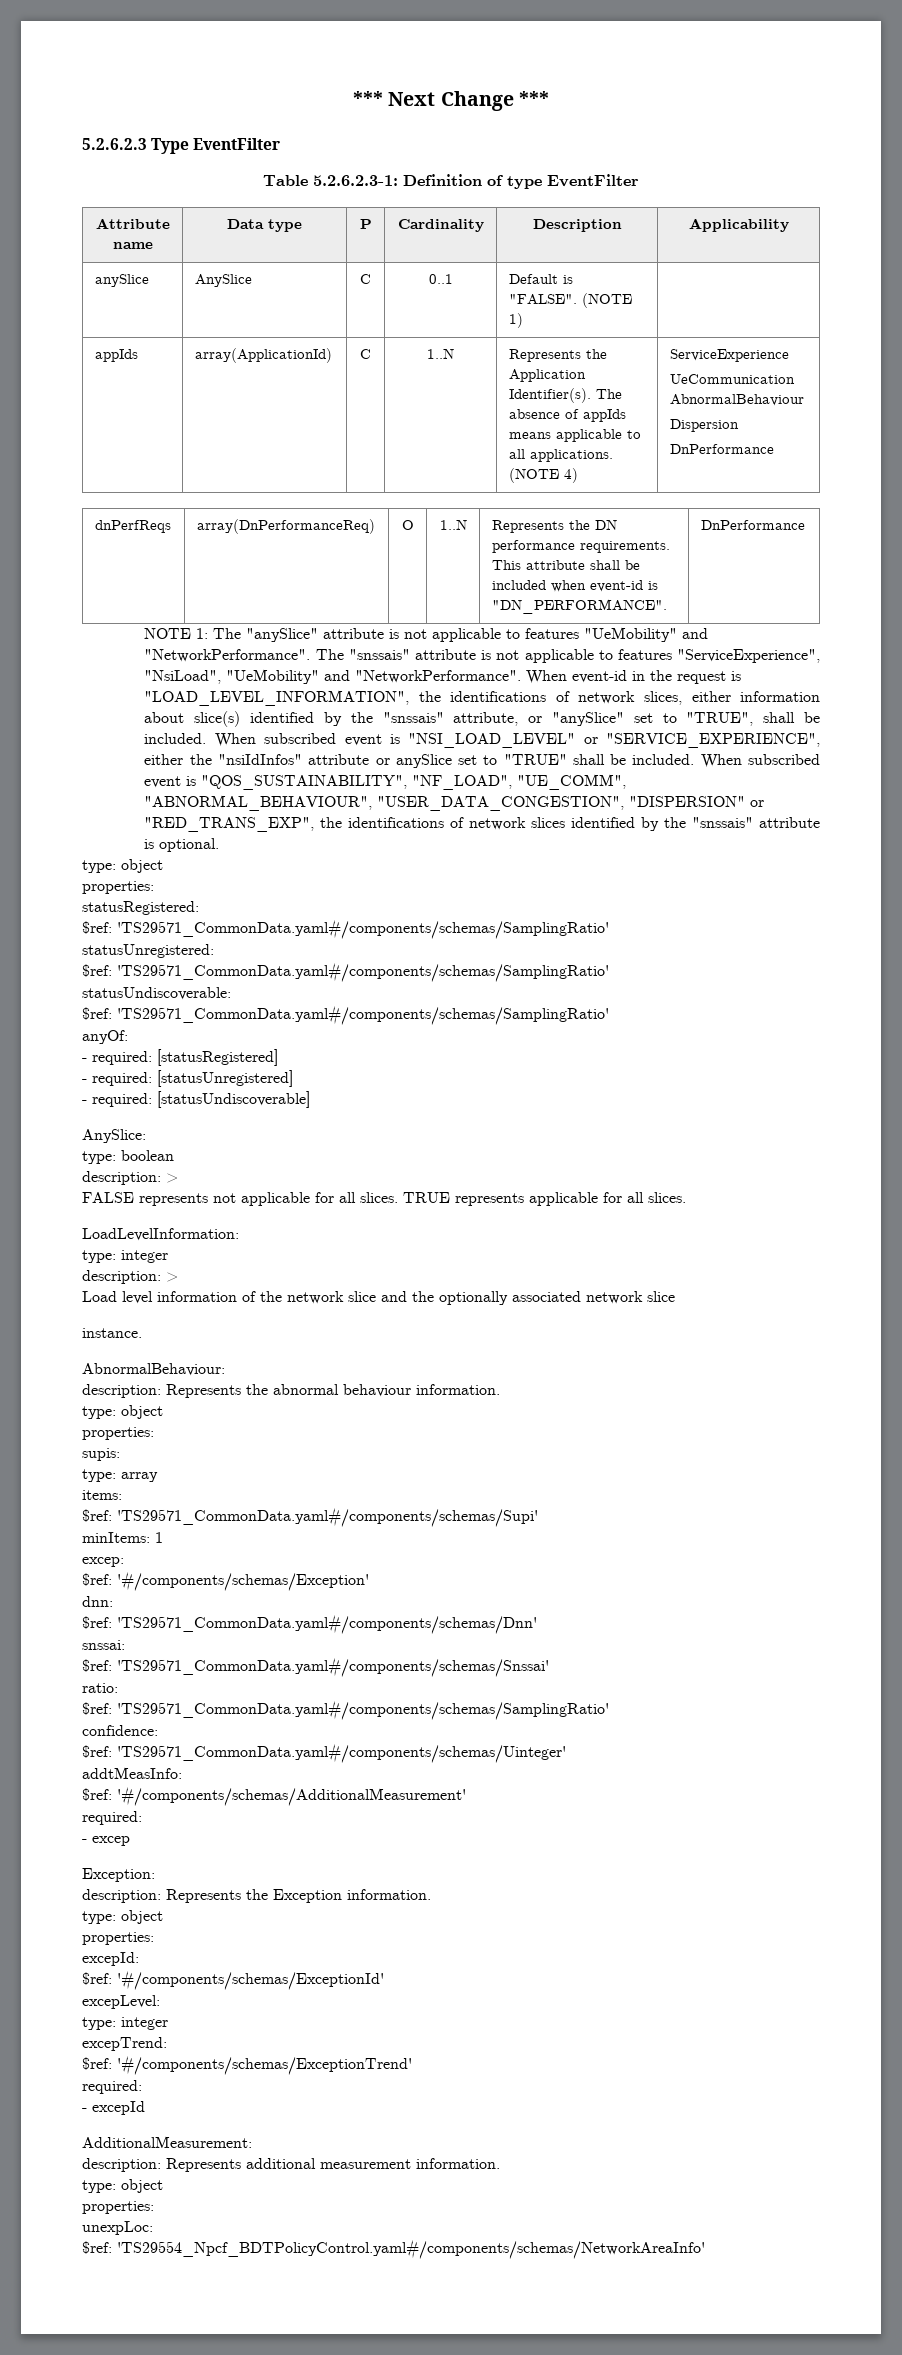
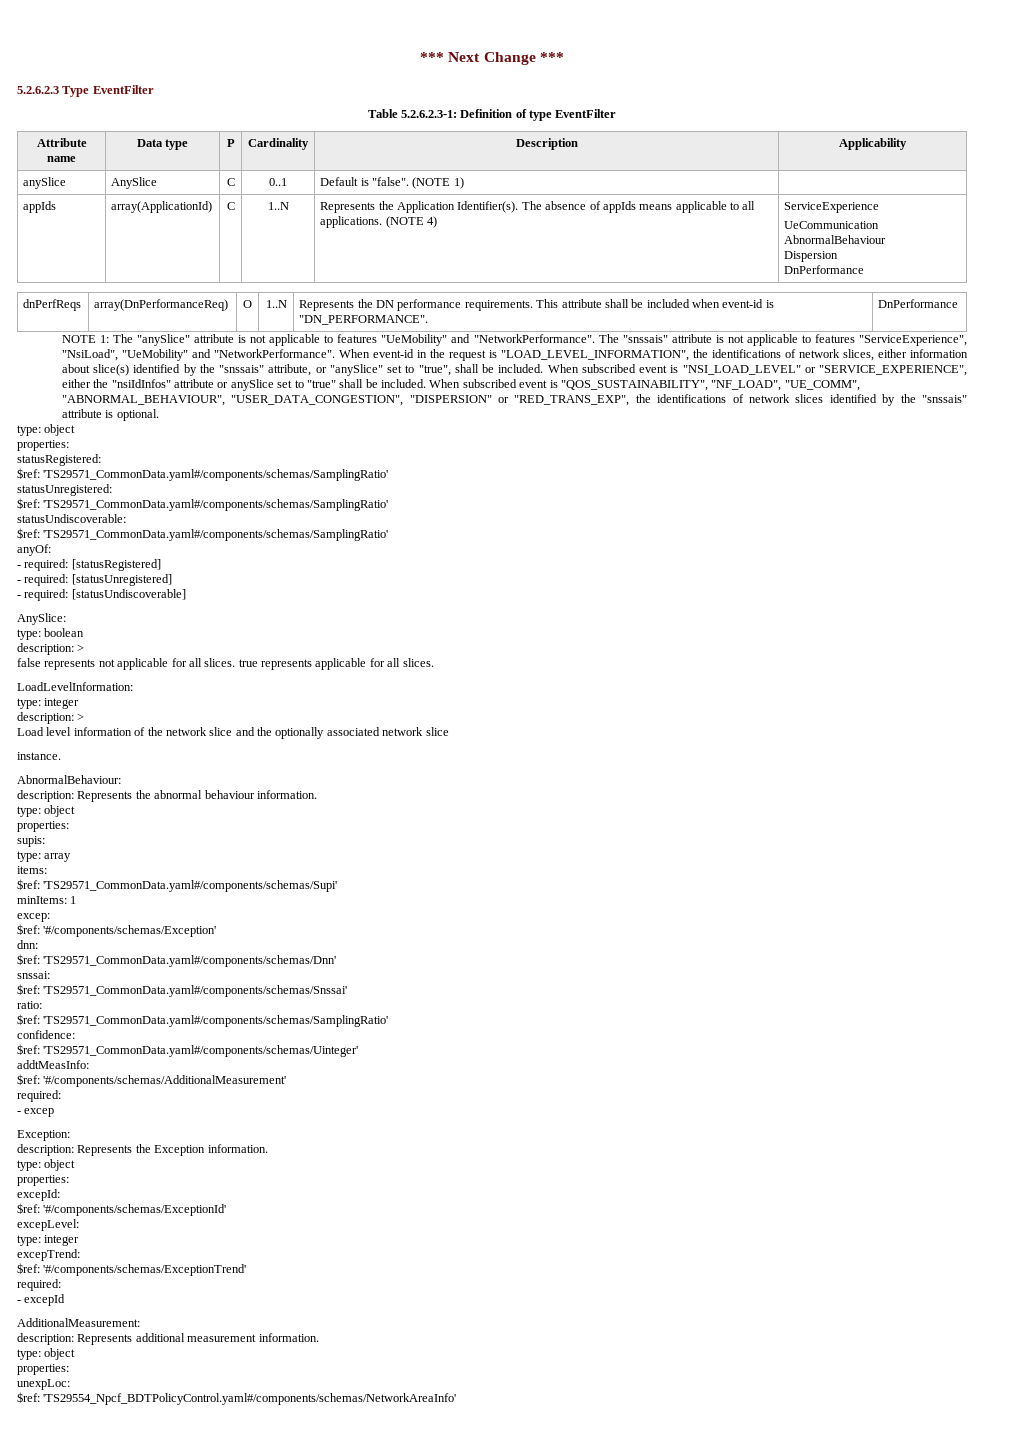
- anySlice | AnySlice | C | 0..1 | Default is "FALSE". (NOTE 1) |
+ anySlice | AnySlice | C | 0..1 | Default is "false". (NOTE 1) |
- When event-id in the request is "LOAD_LEVEL_INFORMATION", the identifications of network slices, either information about slice(s) identified by the "snssais" attribute, or "anySlice" set to "TRUE", shall be included.
+ When event-id in the request is "LOAD_LEVEL_INFORMATION", the identifications of network slices, either information about slice(s) identified by the "snssais" attribute, or "anySlice" set to "true", shall be included.
- When subscribed event is "NSI_LOAD_LEVEL" or "SERVICE_EXPERIENCE", either the "nsiIdInfos" attribute or anySlice set to "TRUE" shall be included.
+ When subscribed event is "NSI_LOAD_LEVEL" or "SERVICE_EXPERIENCE", either the "nsiIdInfos" attribute or anySlice set to "true" shall be included.
- FALSE represents not applicable for all slices. TRUE represents applicable for all slices.
+ false represents not applicable for all slices. true represents applicable for all slices.

